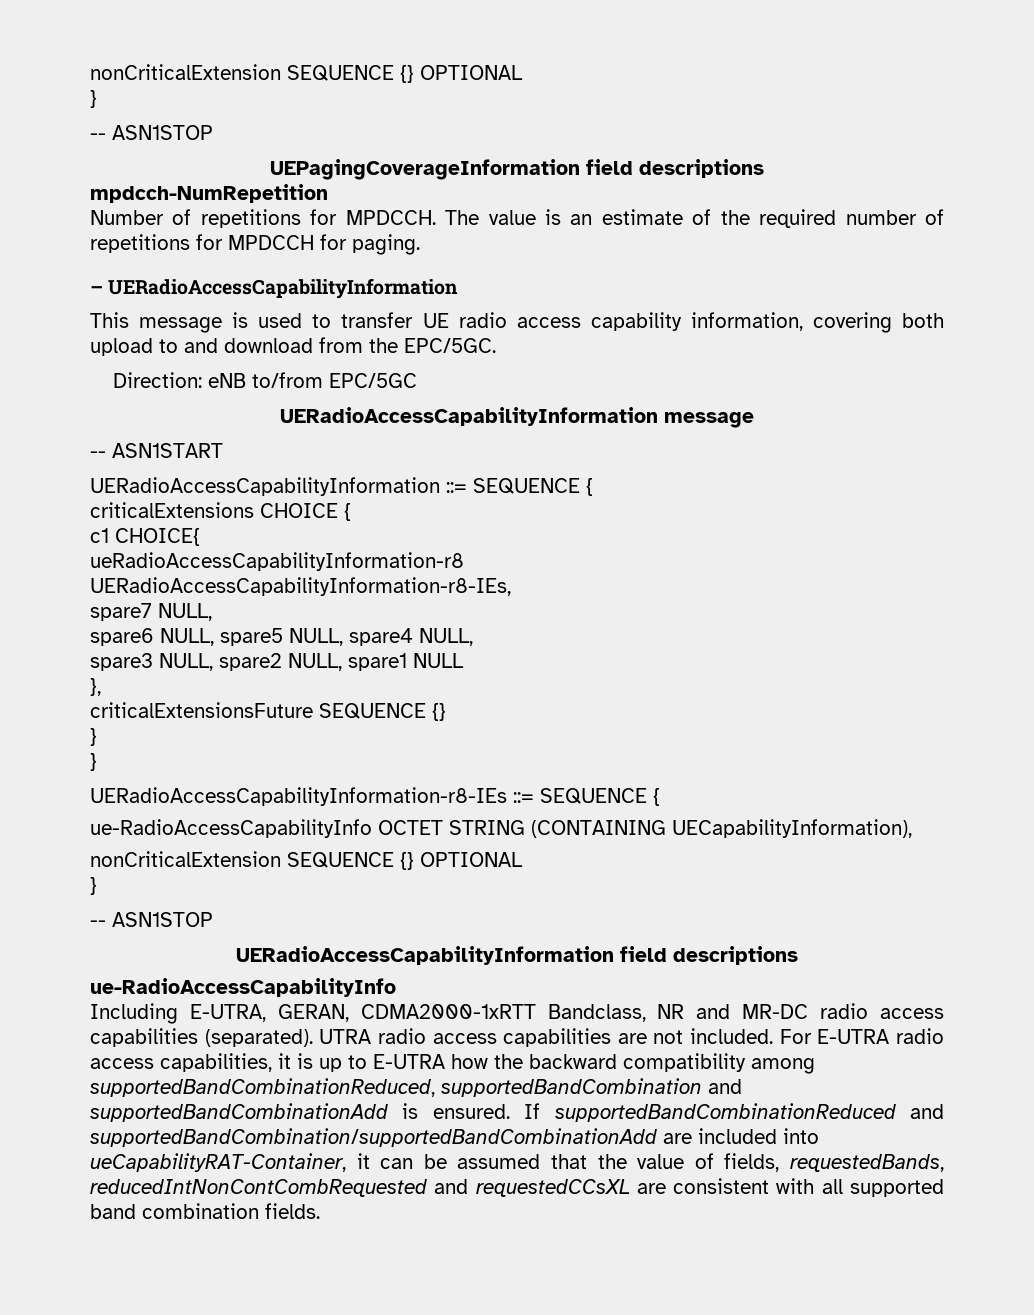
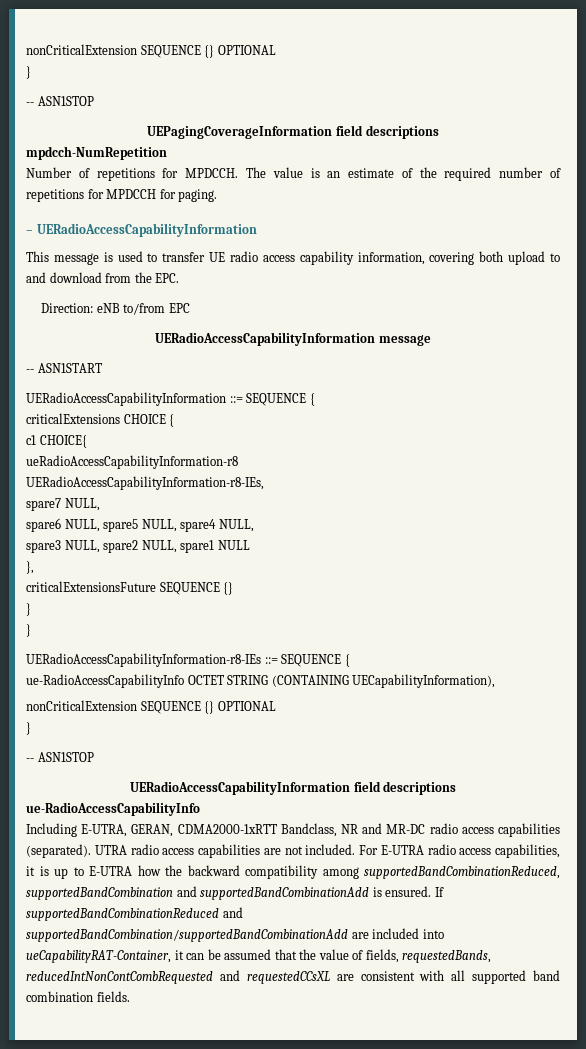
- This message is used to transfer UE radio access capability information, covering both upload to and download from the EPC/5GC.
+ This message is used to transfer UE radio access capability information, covering both upload to and download from the EPC.
- Direction: eNB to/from EPC/5GC
+ Direction: eNB to/from EPC

